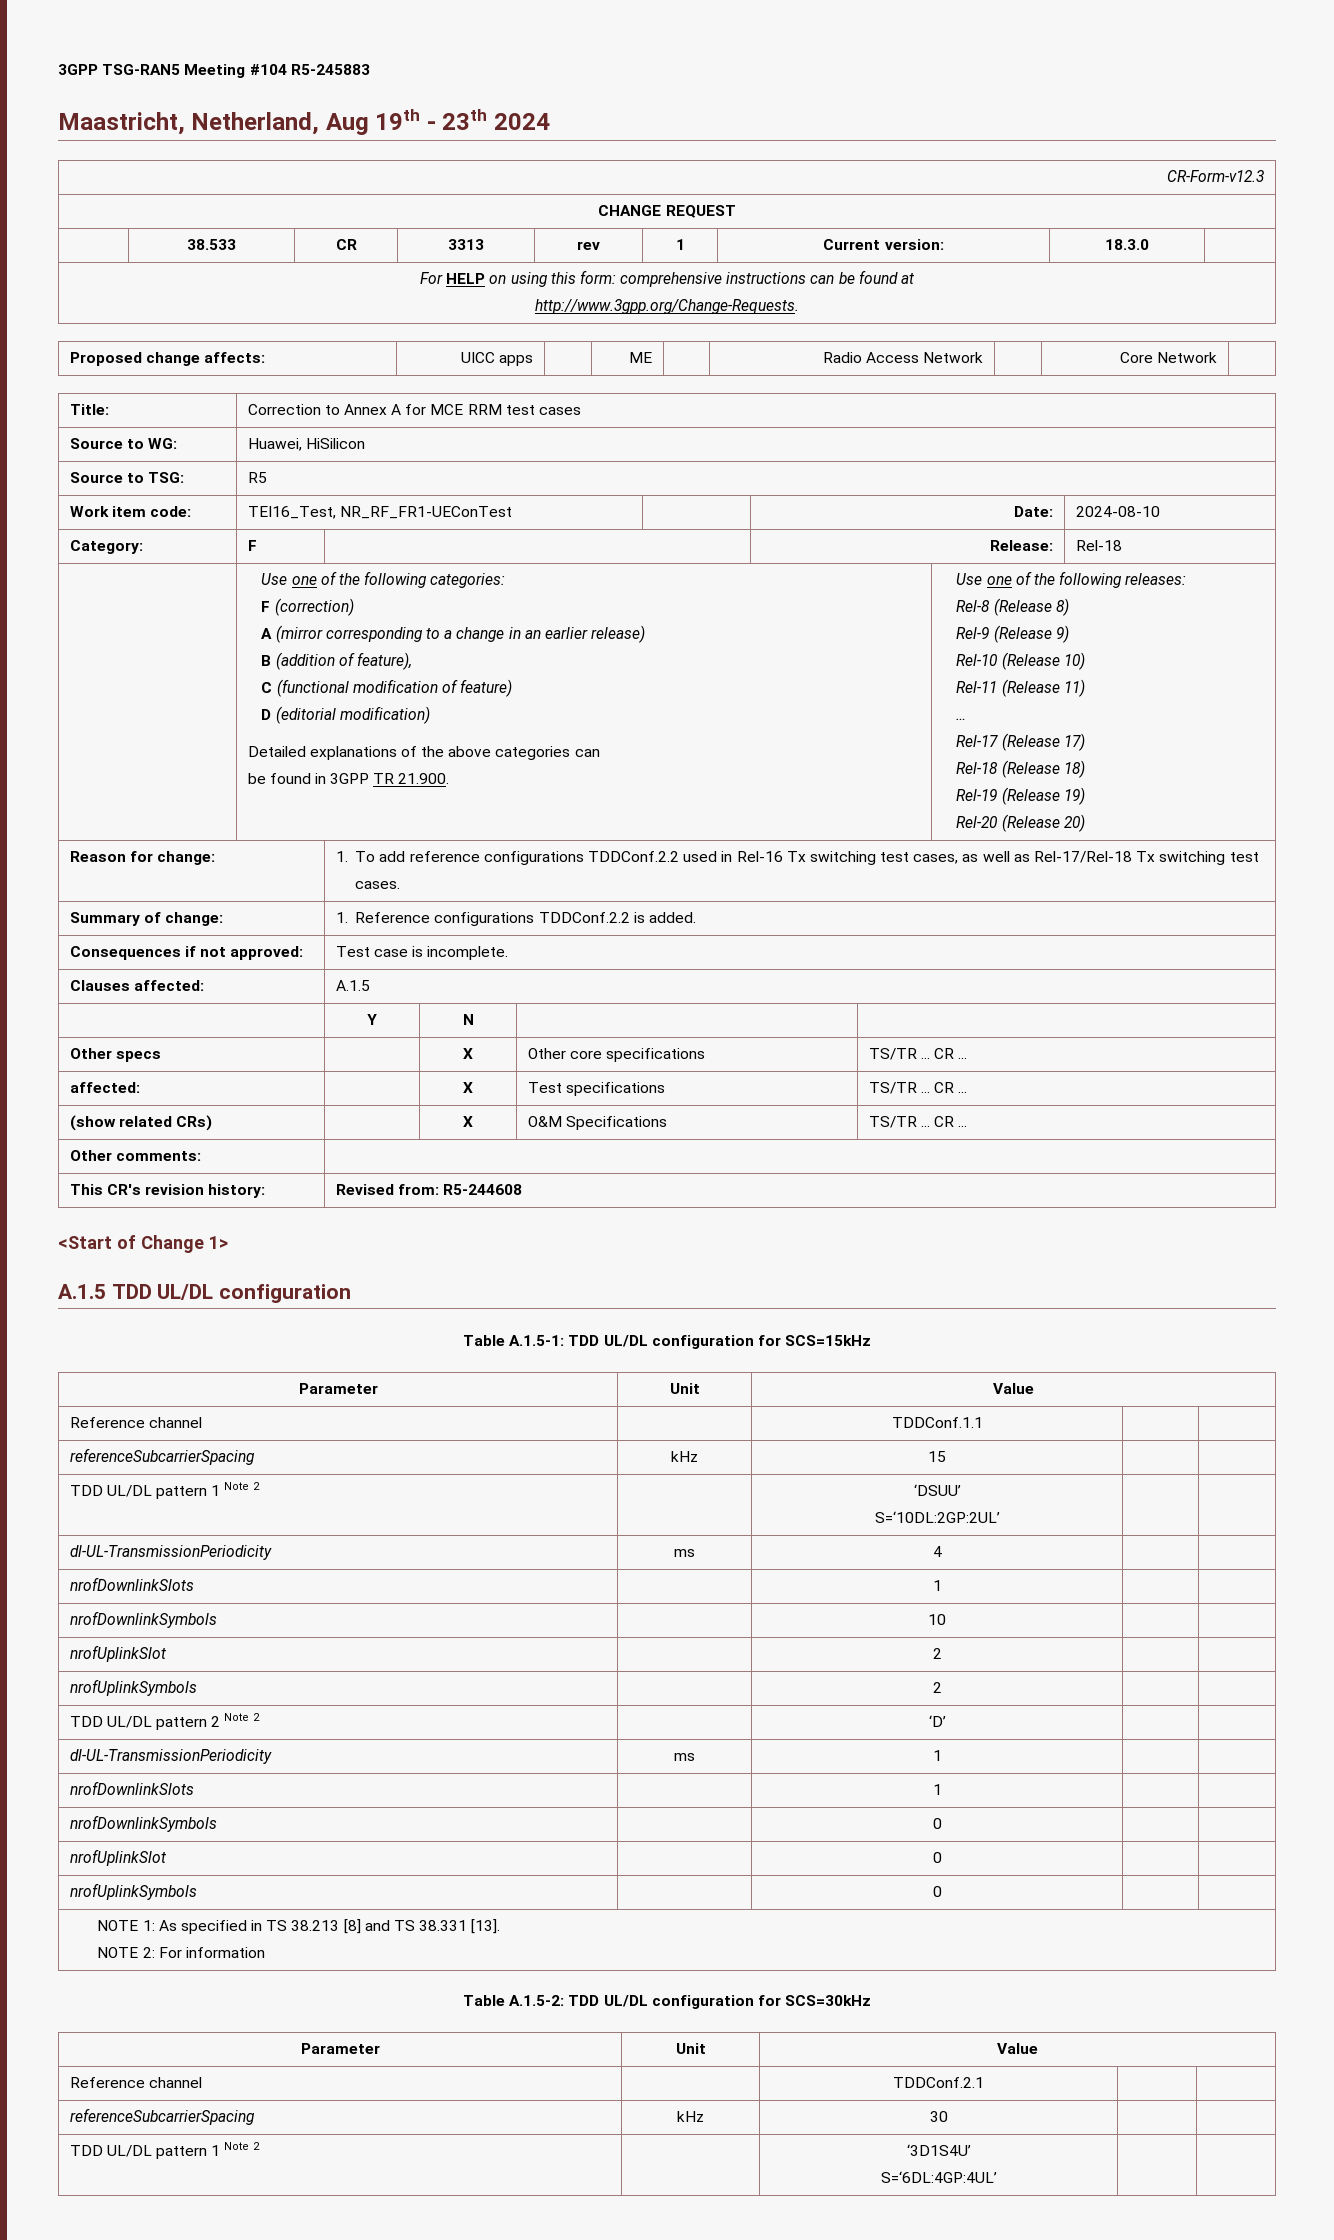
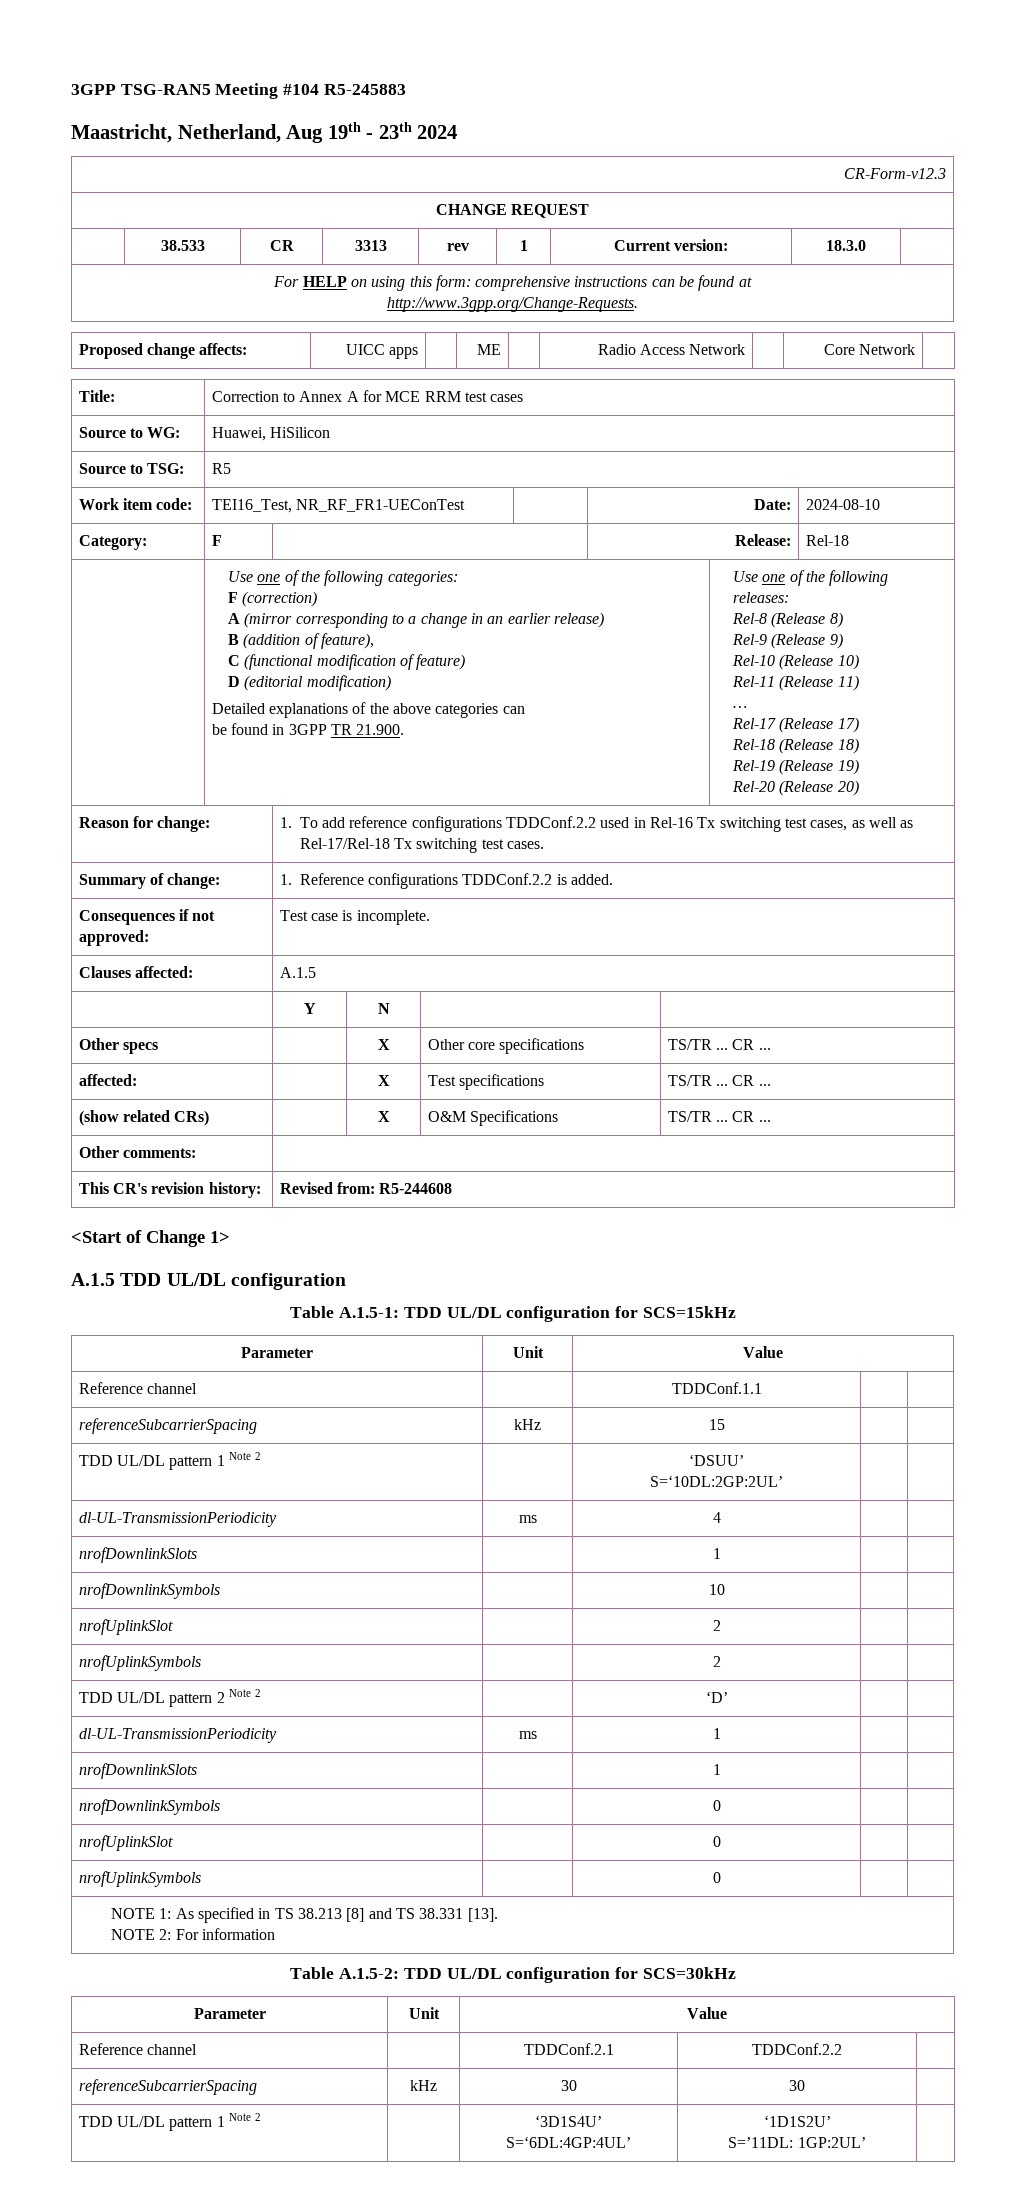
- Reference channel | | TDDConf.2.1 | |
+ Reference channel | | TDDConf.2.1 | TDDConf.2.2 |
- referenceSubcarrierSpacing | kHz | 30 | |
+ referenceSubcarrierSpacing | kHz | 30 | 30 |
  TDD UL/DL pattern 1 Note 2 | | ‘3D1S4U’
- S=‘6DL:4GP:4UL’ | |
+ S=‘6DL:4GP:4UL’ | ‘1D1S2U’
+ S=’11DL: 1GP:2UL’ |

